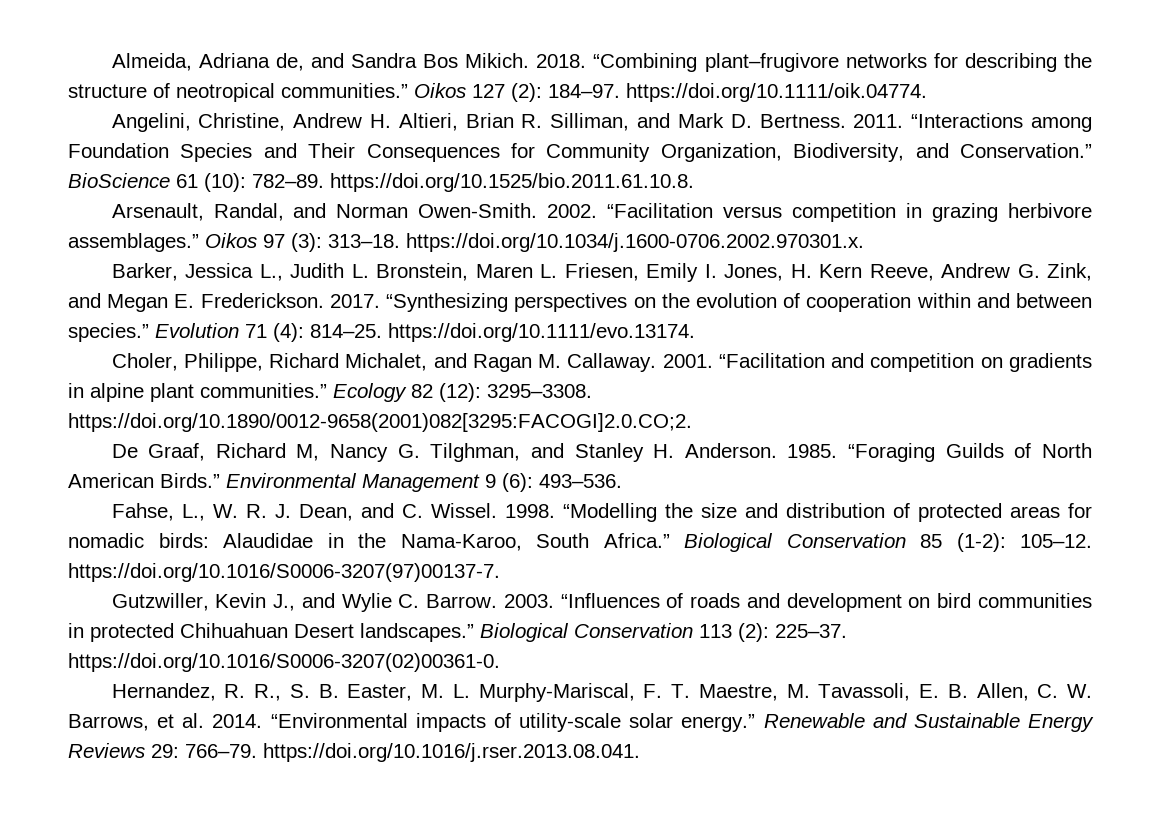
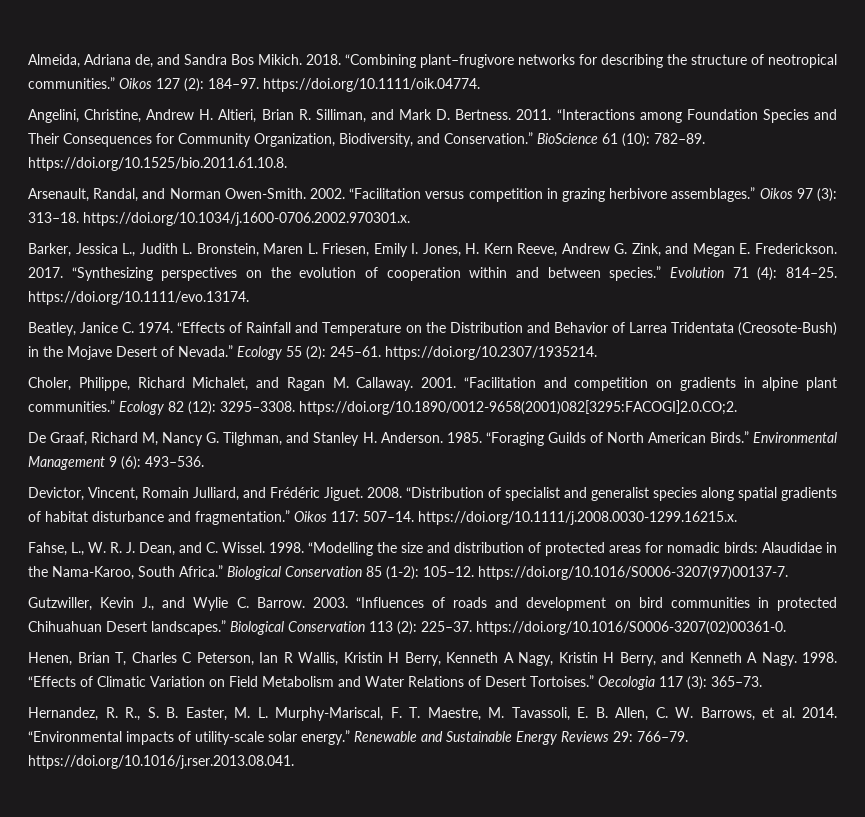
+ Beatley, Janice C. 1974. “Effects of Rainfall and Temperature on the Distribution and Behavior of Larrea Tridentata (Creosote-Bush) in the Mojave Desert of Nevada.” Ecology 55 (2): 245–61. https://doi.org/10.2307/1935214.
+ Devictor, Vincent, Romain Julliard, and Frédéric Jiguet. 2008. “Distribution of specialist and generalist species along spatial gradients of habitat disturbance and fragmentation.” Oikos 117: 507–14. https://doi.org/10.1111/j.2008.0030-1299.16215.x.
+ Henen, Brian T, Charles C Peterson, Ian R Wallis, Kristin H Berry, Kenneth A Nagy, Kristin H Berry, and Kenneth A Nagy. 1998. “Effects of Climatic Variation on Field Metabolism and Water Relations of Desert Tortoises.” Oecologia 117 (3): 365–73.

